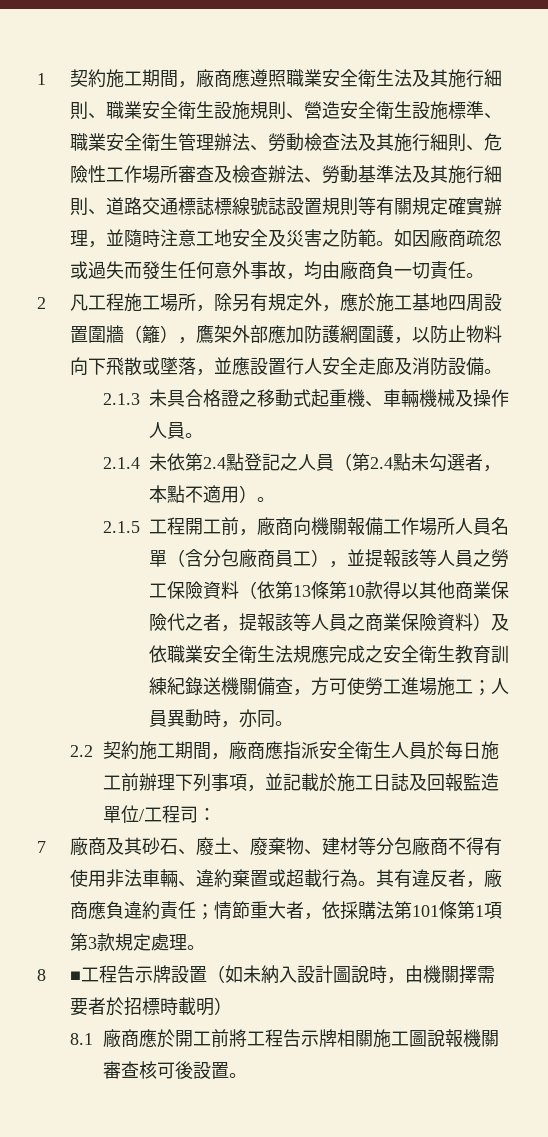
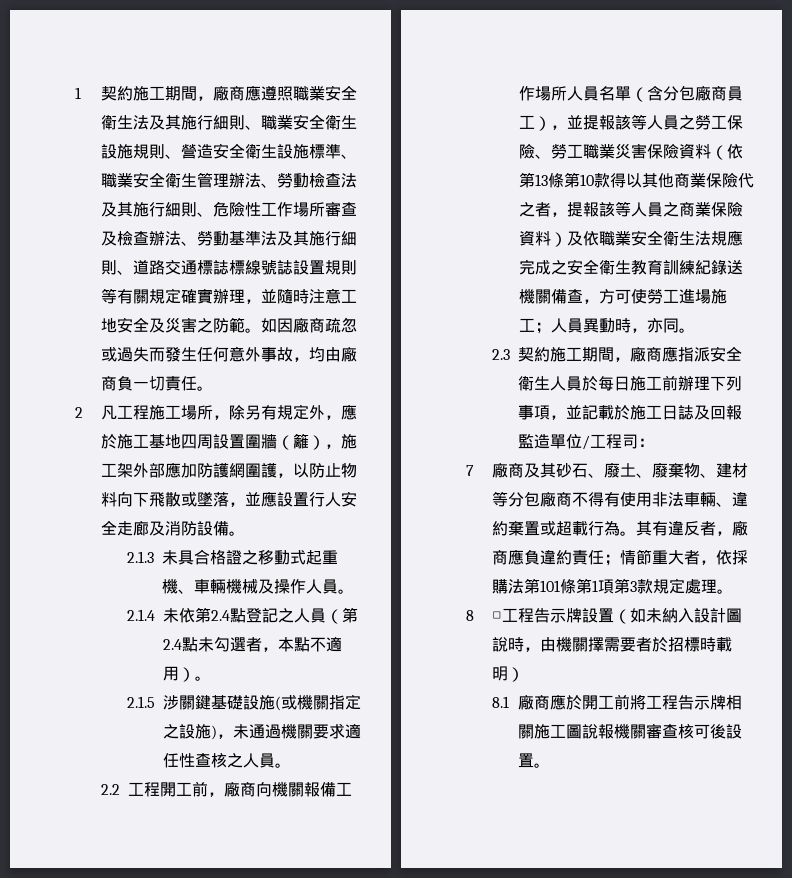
- 2凡工程施工場所，除另有規定外，應於施工基地四周設置圍牆（籬），鷹架外部應加防護網圍護，以防止物料向下飛散或墜落，並應設置行人安全走廊及消防設備。
+ 2凡工程施工場所，除另有規定外，應於施工基地四周設置圍牆（籬），施工架外部應加防護網圍護，以防止物料向下飛散或墜落，並應設置行人安全走廊及消防設備。
- 2.1.5工程開工前，廠商向機關報備工作場所人員名單（含分包廠商員工），並提報該等人員之勞工保險資料（依第13條第10款得以其他商業保險代之者，提報該等人員之商業保險資料）及依職業安全衛生法規應完成之安全衛生教育訓練紀錄送機關備查，方可使勞工進場施工；
+ 2.1.5涉關鍵基礎設施(或機關指定之設施)，未通過機關要求適任性查核之人員。
+ 2.2工程開工前，廠商向機關報備工作場所人員名單（含分包廠商員工），並提報該等人員之勞工保險、勞工職業災害保險資料（依第13條第10款得以其他商業保險代之者，提報該等人員之商業保險資料）及依職業安全衛生法規應完成之安全衛生教育訓練紀錄送機關備查，方可使勞工進場施工；
- 2.2契約施工期間，廠商應指派安全衛生人員於每日施工前辦理下列事項，並記載於施工日誌及回報監造單位/工程司：
+ 2.3契約施工期間，廠商應指派安全衛生人員於每日施工前辦理下列事項，並記載於施工日誌及回報監造單位/工程司：
- 8 ■工程告示牌設置（如未納入設計圖說時，由機關擇需要者於招標時載明）
+ 8 □工程告示牌設置（如未納入設計圖說時，由機關擇需要者於招標時載明）

